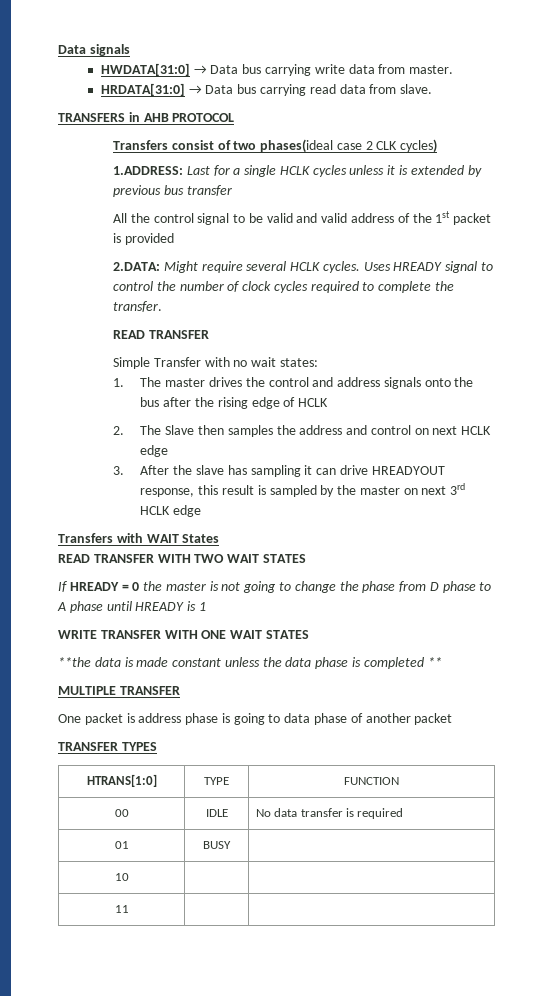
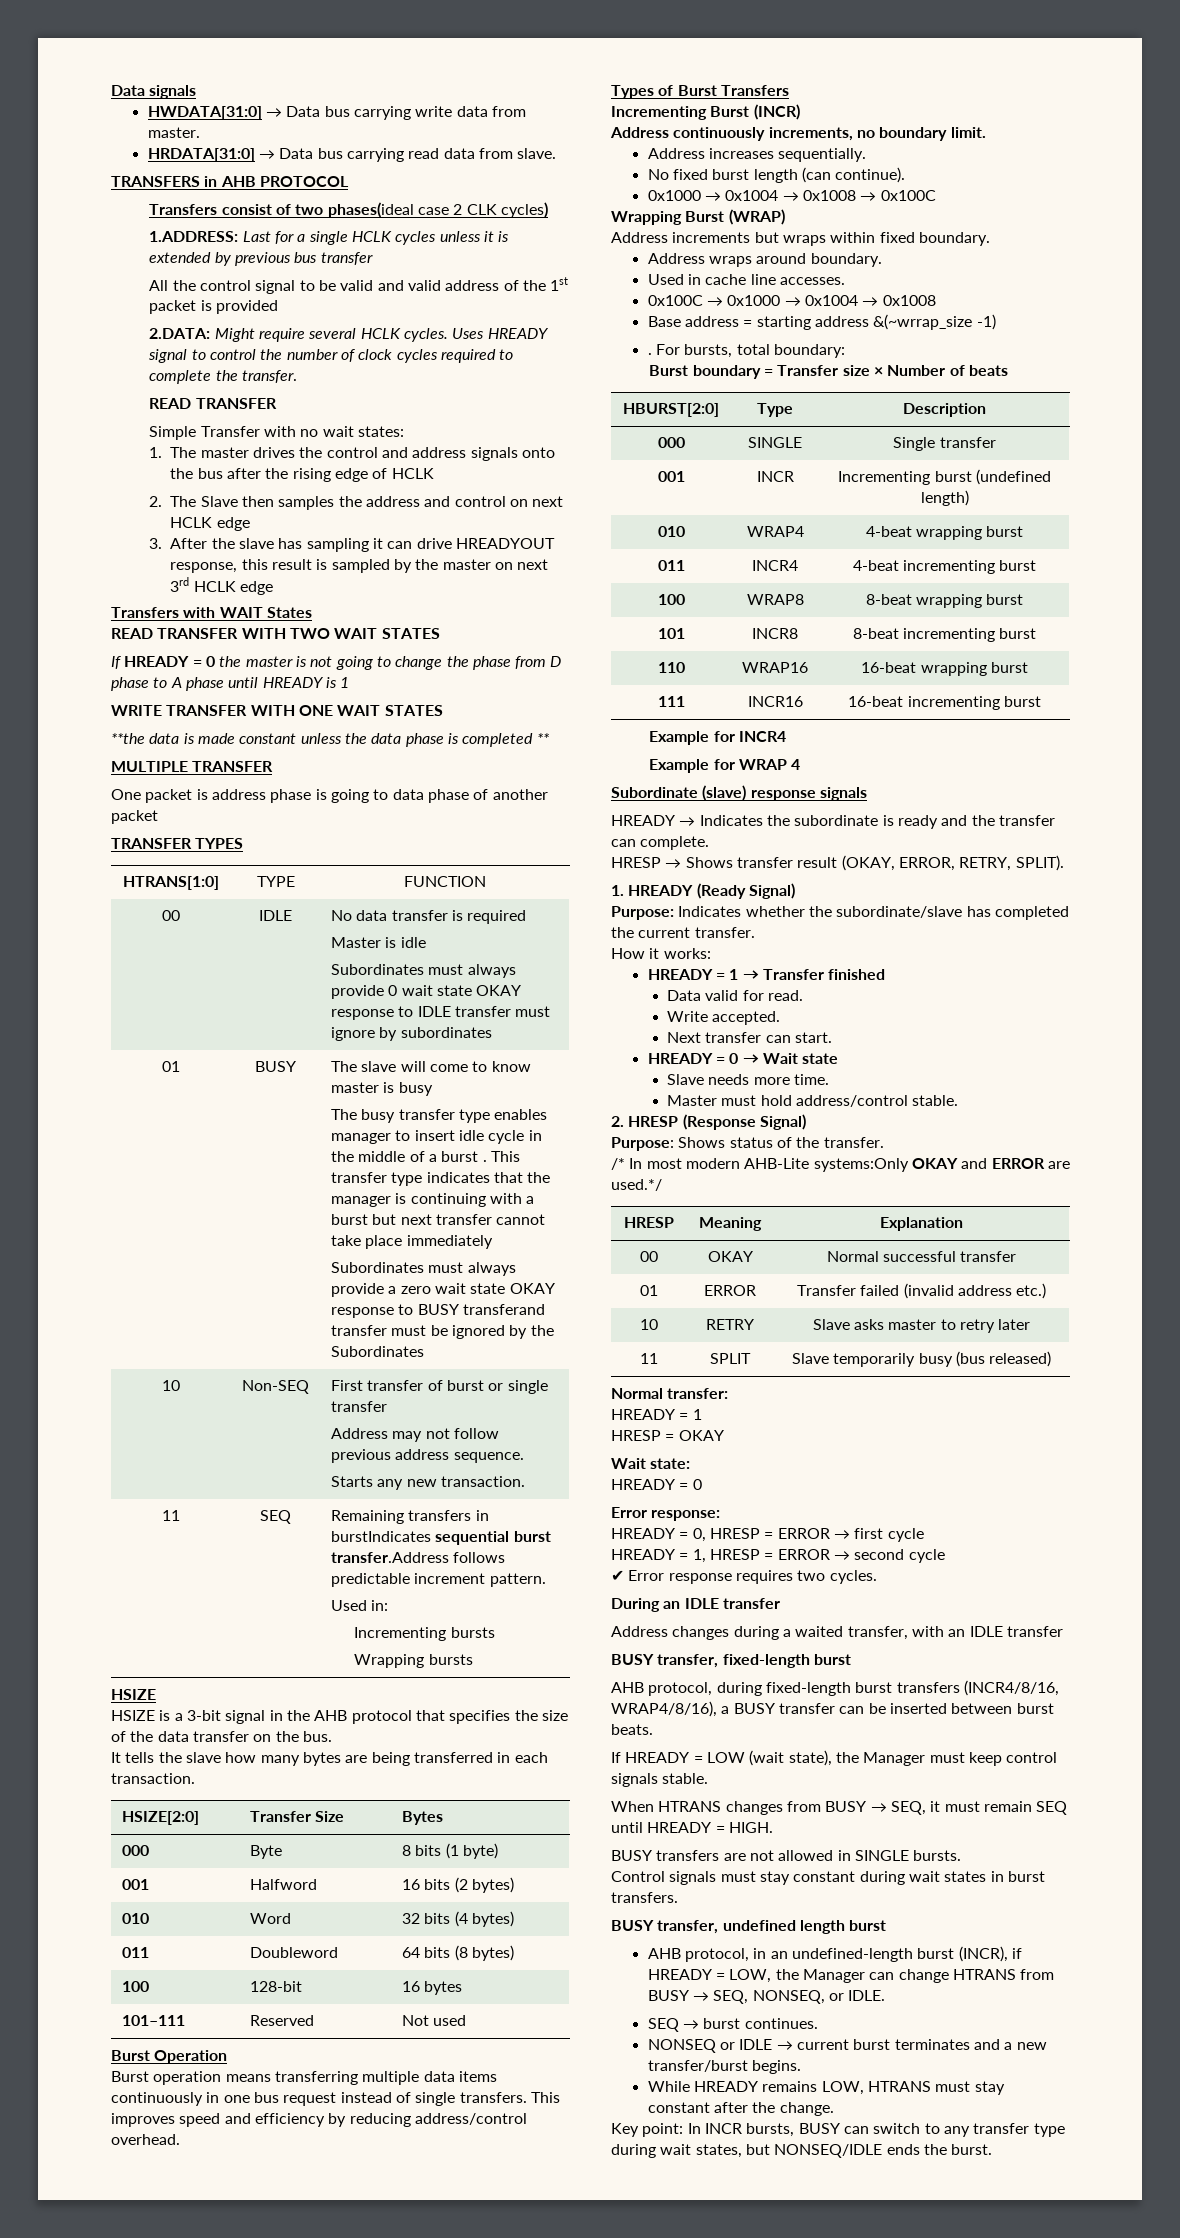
  00 | IDLE | No data transfer is required
- 01 | BUSY |
- 10 | |
- 11 | |
+ Master is idle
+ Subordinates must always provide 0 wait state OKAY response to IDLE transfer must ignore by subordinates
+ 01 | BUSY | The slave will come to know master is busy
+ The busy transfer type enables manager to insert idle cycle in the middle of a burst . This transfer type indicates that the manager is continuing with a burst but next transfer cannot take place immediately
+ Subordinates must always provide a zero wait state OKAY response to BUSY transferand transfer must be ignored by the Subordinates
+ 10 | Non-SEQ | First transfer of burst or single transfer
+ Address may not follow previous address sequence.
+ Starts any new transaction.
+ 11 | SEQ | Remaining transfers in burstIndicates sequential burst transfer.Address follows predictable increment pattern.
+ Used in:
+ Incrementing bursts
+ Wrapping bursts
+ HSIZE
+ HSIZE is a 3-bit signal in the AHB protocol that specifies the size of the data transfer on the bus.
+ It tells the slave how many bytes are being transferred in each transaction.
+ HSIZE[2:0] | Transfer Size | Bytes
+ 000 | Byte | 8 bits (1 byte)
+ 001 | Halfword | 16 bits (2 bytes)
+ 010 | Word | 32 bits (4 bytes)
+ 011 | Doubleword | 64 bits (8 bytes)
+ 100 | 128-bit | 16 bytes
+ 101–111 | Reserved | Not used
+ Burst Operation
+ Burst operation means transferring multiple data items continuously in one bus request instead of single transfers. This improves speed and efficiency by reducing address/control overhead.
+ Types of Burst Transfers
+ Incrementing Burst (INCR)
+ Address continuously increments, no boundary limit.
+ Address increases sequentially.
+ No fixed burst length (can continue).
+ 0x1000 → 0x1004 → 0x1008 → 0x100C
+ Wrapping Burst (WRAP)
+ Address increments but wraps within fixed boundary.
+ Address wraps around boundary.
+ Used in cache line accesses.
+ 0x100C → 0x1000 → 0x1004 → 0x1008
+ Base address = starting address &(~wrrap_size -1)
+ . For bursts, total boundary:
+ Burst boundary = Transfer size × Number of beats
+ HBURST[2:0] | Type | Description
+ 000 | SINGLE | Single transfer
+ 001 | INCR | Incrementing burst (undefined length)
+ 010 | WRAP4 | 4-beat wrapping burst
+ 011 | INCR4 | 4-beat incrementing burst
+ 100 | WRAP8 | 8-beat wrapping burst
+ 101 | INCR8 | 8-beat incrementing burst
+ 110 | WRAP16 | 16-beat wrapping burst
+ 111 | INCR16 | 16-beat incrementing burst
+ Example for INCR4
+ Example for WRAP 4
+ Subordinate (slave) response signals
+ HREADY → Indicates the subordinate is ready and the transfer can complete.
+ HRESP → Shows transfer result (OKAY, ERROR, RETRY, SPLIT).
+ 1. HREADY (Ready Signal)
+ Purpose: Indicates whether the subordinate/slave has completed the current transfer.
+ How it works:
+ HREADY = 1 → Transfer finished
+ Data valid for read.
+ Write accepted.
+ Next transfer can start.
+ HREADY = 0 → Wait state
+ Slave needs more time.
+ Master must hold address/control stable.
+ 2. HRESP (Response Signal)
+ Purpose: Shows status of the transfer.
+ /* In most modern AHB-Lite systems:Only OKAY and ERROR are used.*/
+ HRESP | Meaning | Explanation
+ 00 | OKAY | Normal successful transfer
+ 01 | ERROR | Transfer failed (invalid address etc.)
+ 10 | RETRY | Slave asks master to retry later
+ 11 | SPLIT | Slave temporarily busy (bus released)
+ Normal transfer:
+ HREADY = 1
+ HRESP = OKAY
+ Wait state:
+ HREADY = 0
+ Error response:
+ HREADY = 0, HRESP = ERROR → first cycle
+ HREADY = 1, HRESP = ERROR → second cycle
+ ✔ Error response requires two cycles.
+ During an IDLE transfer
+ Address changes during a waited transfer, with an IDLE transfer
+ BUSY transfer, fixed-length burst
+ AHB protocol, during fixed-length burst transfers (INCR4/8/16, WRAP4/8/16), a BUSY transfer can be inserted between burst beats.
+ If HREADY = LOW (wait state), the Manager must keep control signals stable.
+ When HTRANS changes from BUSY → SEQ, it must remain SEQ until HREADY = HIGH.
+ BUSY transfers are not allowed in SINGLE bursts.
+ Control signals must stay constant during wait states in burst transfers.
+ BUSY transfer, undefined length burst
+ AHB protocol, in an undefined-length burst (INCR), if HREADY = LOW, the Manager can change HTRANS from BUSY → SEQ, NONSEQ, or IDLE.
+ SEQ → burst continues.
+ NONSEQ or IDLE → current burst terminates and a new transfer/burst begins.
+ While HREADY remains LOW, HTRANS must stay constant after the change.
+ Key point: In INCR bursts, BUSY can switch to any transfer type during wait states, but NONSEQ/IDLE ends the burst.

